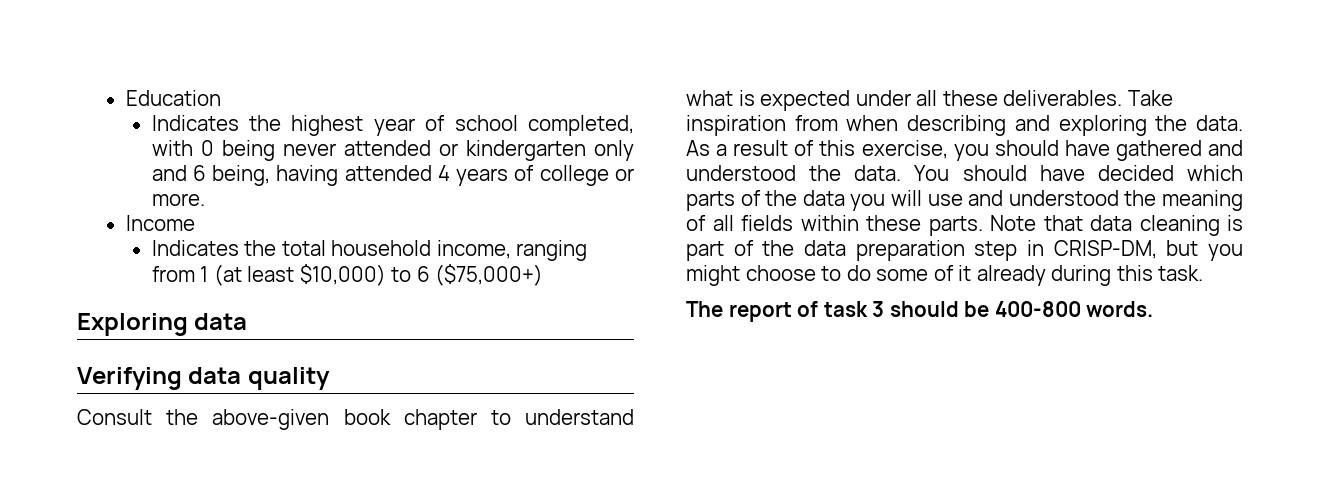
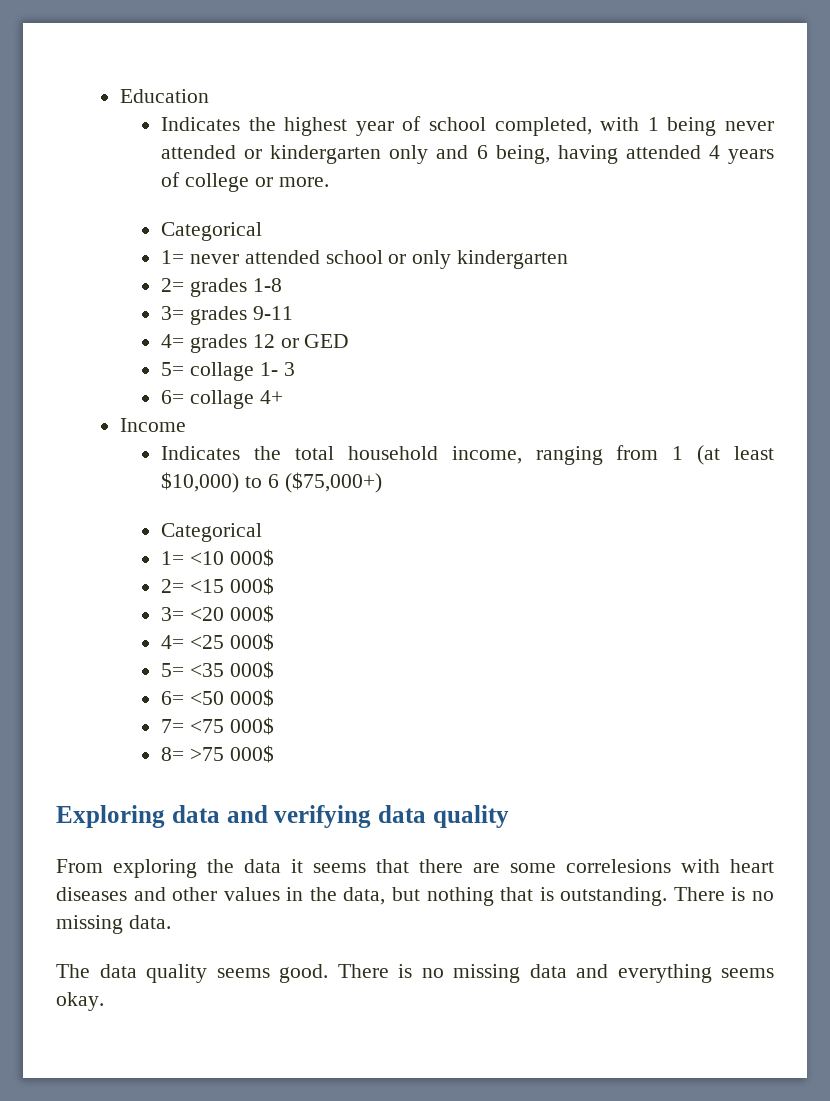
- Indicates the highest year of school completed, with 0 being never attended or kindergarten only and 6 being, having attended 4 years of college or more.
+ Indicates the highest year of school completed, with 1 being never attended or kindergarten only and 6 being, having attended 4 years of college or more.
+ Categorical
+ 1= never attended school or only kindergarten
+ 2= grades 1-8
+ 3= grades 9-11
+ 4= grades 12 or GED
+ 5= collage 1- 3
+ 6= collage 4+
  Indicates the total household income, ranging from 1 (at least $10,000) to 6 ($75,000+)
+ Categorical
+ 1= <10 000$
+ 2= <15 000$
+ 3= <20 000$
+ 4= <25 000$
+ 5= <35 000$
+ 6= <50 000$
+ 7= <75 000$
+ 8= >75 000$
- Exploring data
- Verifying data quality
+ Exploring data and verifying data quality
- Consult the above-given book chapter to understand what is expected under all these deliverables. Take inspiration from when describing and exploring the data. As a result of this exercise, you should have gathered and understood the data. You should have decided which parts of the data you will use and understood the meaning of all fields within these parts. Note that data cleaning is part of the data preparation step in CRISP-DM, but you might choose to do some of it already during this task.
- The report of task 3 should be 400-800 words.
+ From exploring the data it seems that there are some correlesions with heart diseases and other values in the data, but nothing that is outstanding. There is no missing data.
+ The data quality seems good. There is no missing data and everything seems okay.

